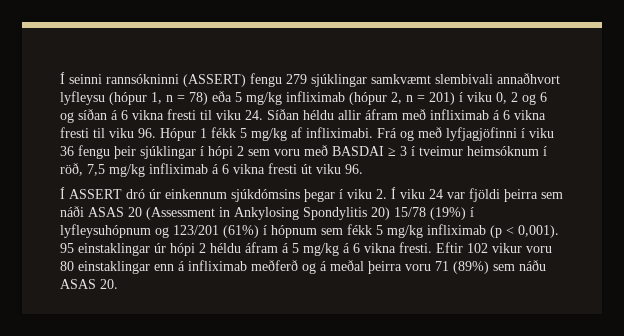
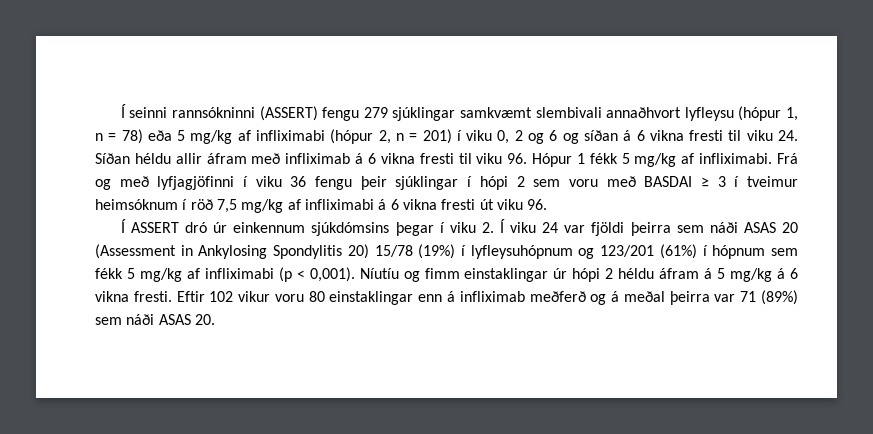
- Í seinni rannsókninni (ASSERT) fengu 279 sjúklingar samkvæmt slembivali annaðhvort lyfleysu (hópur 1, n = 78) eða 5 mg/kg infliximab (hópur 2, n = 201) í viku 0, 2 og 6 og síðan á 6 vikna fresti til viku 24. Síðan héldu allir áfram með infliximab á 6 vikna fresti til viku 96. Hópur 1 fékk 5 mg/kg af infliximabi.
+ Í seinni rannsókninni (ASSERT) fengu 279 sjúklingar samkvæmt slembivali annaðhvort lyfleysu (hópur 1, n = 78) eða 5 mg/kg af infliximabi (hópur 2, n = 201) í viku 0, 2 og 6 og síðan á 6 vikna fresti til viku 24. Síðan héldu allir áfram með infliximab á 6 vikna fresti til viku 96. Hópur 1 fékk 5 mg/kg af infliximabi.
- Frá og með lyfjagjöfinni í viku 36 fengu þeir sjúklingar í hópi 2 sem voru með BASDAI ≥ 3 í tveimur heimsóknum í röð, 7,5 mg/kg infliximab á 6 vikna fresti út viku 96.
+ Frá og með lyfjagjöfinni í viku 36 fengu þeir sjúklingar í hópi 2 sem voru með BASDAI ≥ 3 í tveimur heimsóknum í röð 7,5 mg/kg af infliximabi á 6 vikna fresti út viku 96.
- Í ASSERT dró úr einkennum sjúkdómsins þegar í viku 2. Í viku 24 var fjöldi þeirra sem náði ASAS 20 (Assessment in Ankylosing Spondylitis 20) 15/78 (19%) í lyfleysuhópnum og 123/201 (61%) í hópnum sem fékk 5 mg/kg infliximab (p < 0,001).
+ Í ASSERT dró úr einkennum sjúkdómsins þegar í viku 2. Í viku 24 var fjöldi þeirra sem náði ASAS 20 (Assessment in Ankylosing Spondylitis 20) 15/78 (19%) í lyfleysuhópnum og 123/201 (61%) í hópnum sem fékk 5 mg/kg af infliximabi (p < 0,001).
- 95 einstaklingar úr hópi 2 héldu áfram á 5 mg/kg á 6 vikna fresti.
+ Níutíu og fimm einstaklingar úr hópi 2 héldu áfram á 5 mg/kg á 6 vikna fresti.
- Eftir 102 vikur voru 80 einstaklingar enn á infliximab meðferð og á meðal þeirra voru 71 (89%) sem náðu ASAS 20.
+ Eftir 102 vikur voru 80 einstaklingar enn á infliximab meðferð og á meðal þeirra var 71 (89%) sem náði ASAS 20.

